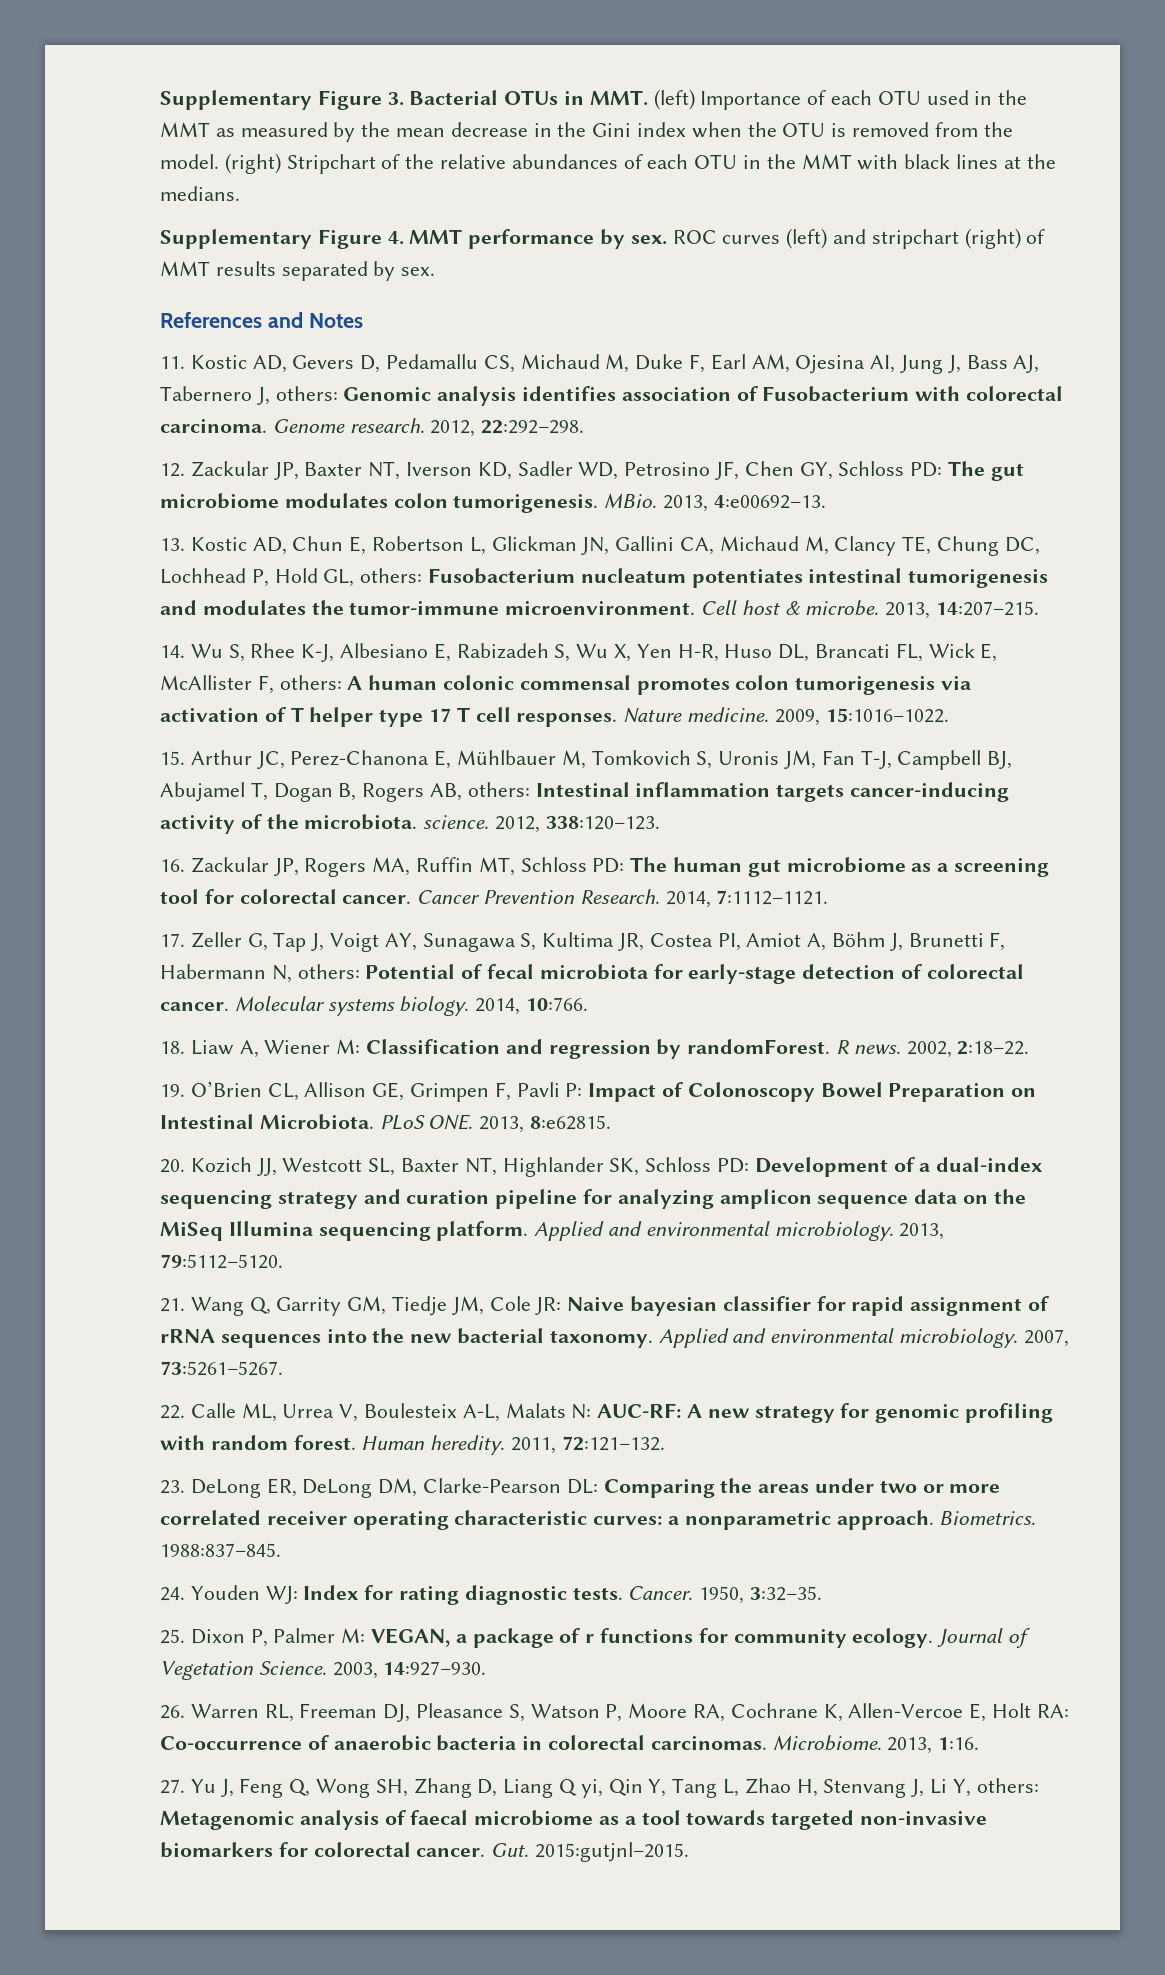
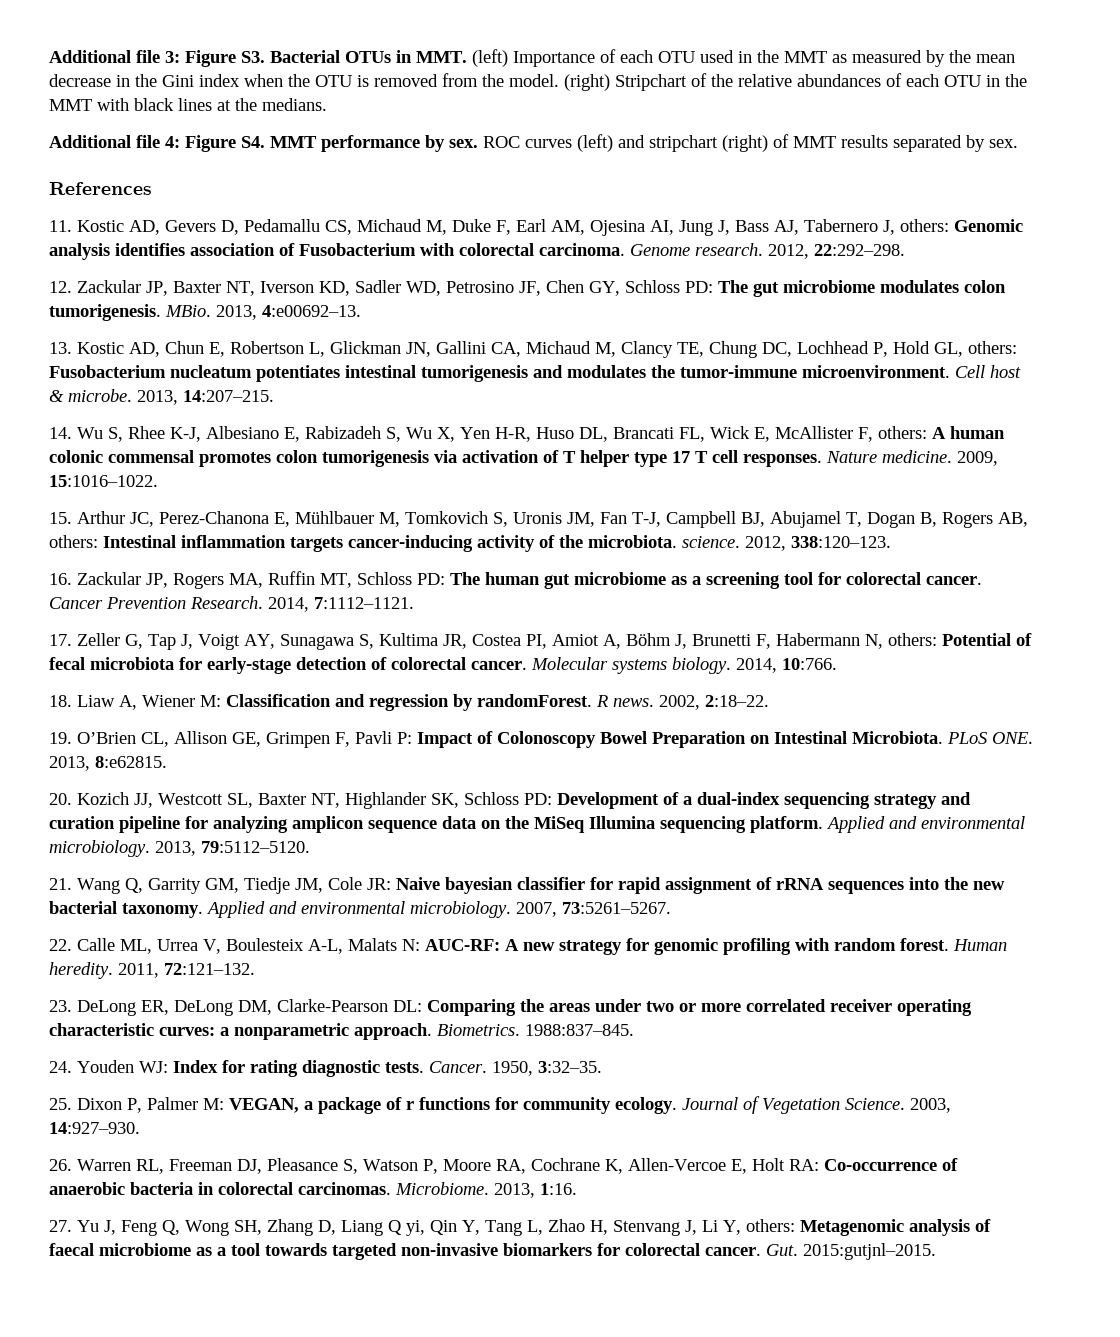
- Supplementary Figure 3. Bacterial OTUs in MMT. (left) Importance of each OTU used in the MMT as measured by the mean decrease in the Gini index when the OTU is removed from the model.
+ Additional file 3: Figure S3. Bacterial OTUs in MMT. (left) Importance of each OTU used in the MMT as measured by the mean decrease in the Gini index when the OTU is removed from the model.
- Supplementary Figure 4. MMT performance by sex.
+ Additional file 4: Figure S4. MMT performance by sex.
- References and Notes
+ References

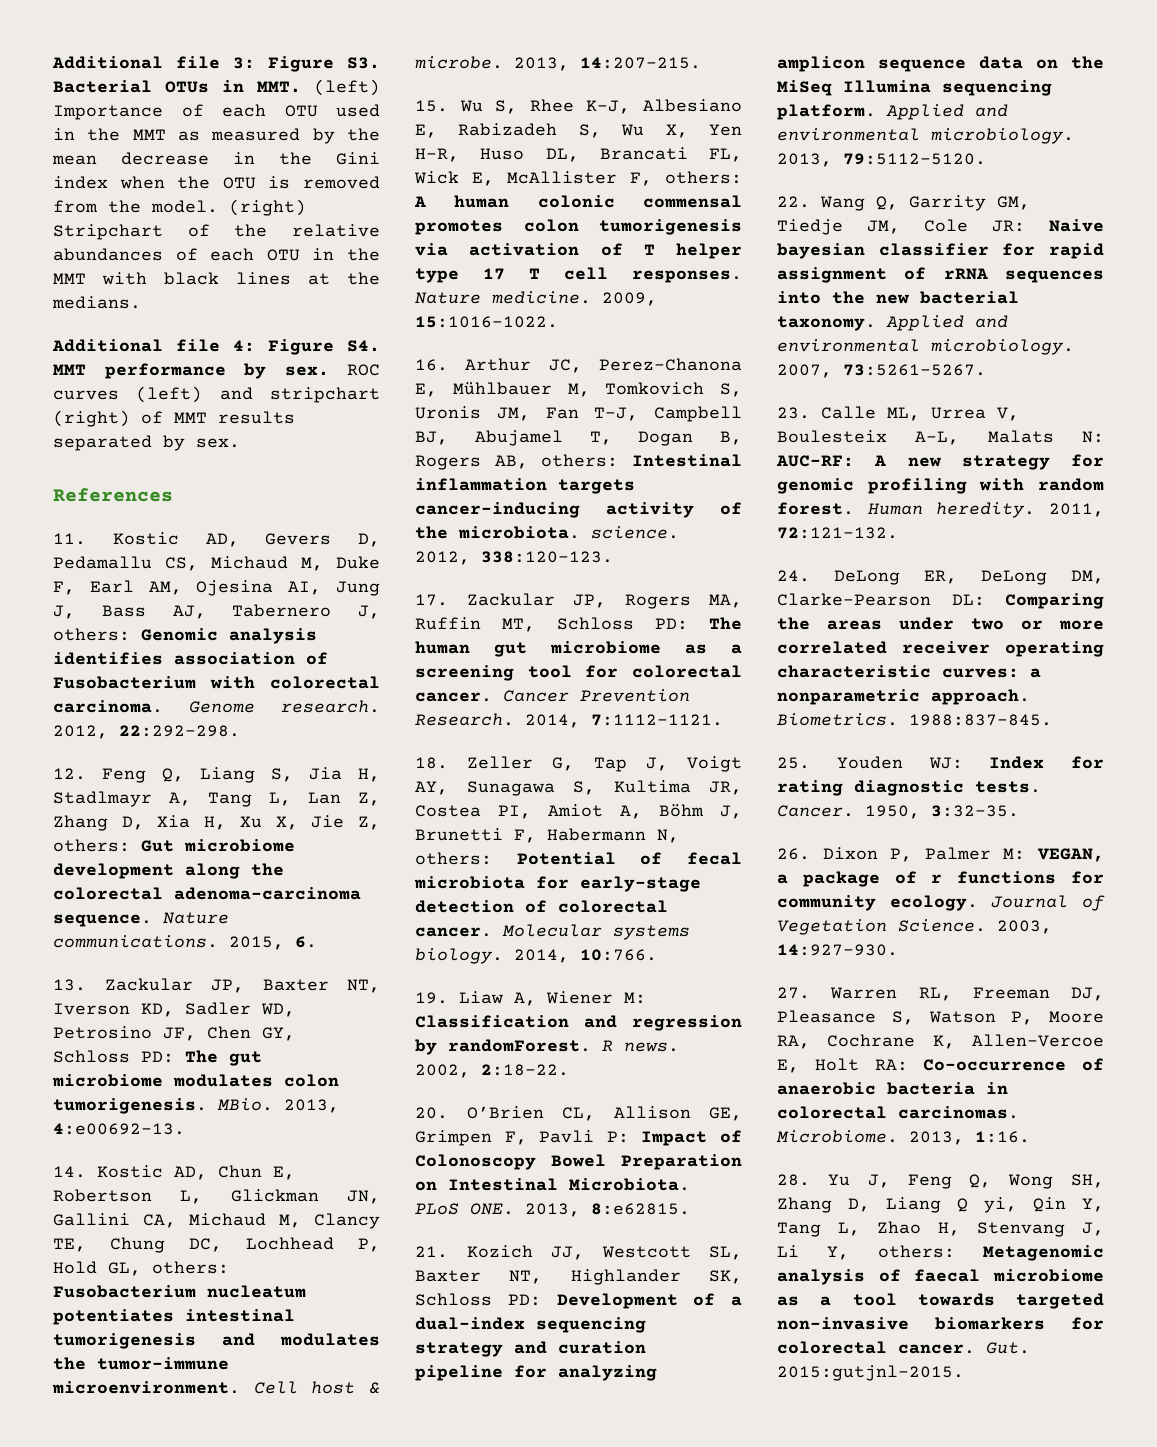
- 12. Zackular JP, Baxter NT, Iverson KD, Sadler WD, Petrosino JF, Chen GY, Schloss PD: The gut microbiome modulates colon tumorigenesis.
+ 12. Feng Q, Liang S, Jia H, Stadlmayr A, Tang L, Lan Z, Zhang D, Xia H, Xu X, Jie Z, others: Gut microbiome development along the colorectal adenoma–carcinoma sequence. Nature communications. 2015, 6.
+ 13. Zackular JP, Baxter NT, Iverson KD, Sadler WD, Petrosino JF, Chen GY, Schloss PD: The gut microbiome modulates colon tumorigenesis.
- 13. Kostic AD, Chun E, Robertson L, Glickman JN, Gallini CA, Michaud M, Clancy TE, Chung DC, Lochhead P, Hold GL, others: Fusobacterium nucleatum potentiates intestinal tumorigenesis and modulates the tumor-immune microenvironment.
+ 14. Kostic AD, Chun E, Robertson L, Glickman JN, Gallini CA, Michaud M, Clancy TE, Chung DC, Lochhead P, Hold GL, others: Fusobacterium nucleatum potentiates intestinal tumorigenesis and modulates the tumor-immune microenvironment.
- 14. Wu S, Rhee K-J, Albesiano E, Rabizadeh S, Wu X, Yen H-R, Huso DL, Brancati FL, Wick E, McAllister F, others: A human colonic commensal promotes colon tumorigenesis via activation of T helper type 17 T cell responses.
+ 15. Wu S, Rhee K-J, Albesiano E, Rabizadeh S, Wu X, Yen H-R, Huso DL, Brancati FL, Wick E, McAllister F, others: A human colonic commensal promotes colon tumorigenesis via activation of T helper type 17 T cell responses.
- 15. Arthur JC, Perez-Chanona E, Mühlbauer M, Tomkovich S, Uronis JM, Fan T-J, Campbell BJ, Abujamel T, Dogan B, Rogers AB, others: Intestinal inflammation targets cancer-inducing activity of the microbiota. science.
+ 16. Arthur JC, Perez-Chanona E, Mühlbauer M, Tomkovich S, Uronis JM, Fan T-J, Campbell BJ, Abujamel T, Dogan B, Rogers AB, others: Intestinal inflammation targets cancer-inducing activity of the microbiota. science.
- 16. Zackular JP, Rogers MA, Ruffin MT, Schloss PD: The human gut microbiome as a screening tool for colorectal cancer.
+ 17. Zackular JP, Rogers MA, Ruffin MT, Schloss PD: The human gut microbiome as a screening tool for colorectal cancer.
- 17. Zeller G, Tap J, Voigt AY, Sunagawa S, Kultima JR, Costea PI, Amiot A, Böhm J, Brunetti F, Habermann N, others: Potential of fecal microbiota for early-stage detection of colorectal cancer.
+ 18. Zeller G, Tap J, Voigt AY, Sunagawa S, Kultima JR, Costea PI, Amiot A, Böhm J, Brunetti F, Habermann N, others: Potential of fecal microbiota for early-stage detection of colorectal cancer.
- 18. Liaw A, Wiener M: Classification and regression by randomForest.
+ 19. Liaw A, Wiener M: Classification and regression by randomForest.
- 19. O’Brien CL, Allison GE, Grimpen F, Pavli P: Impact of Colonoscopy Bowel Preparation on Intestinal Microbiota.
+ 20. O’Brien CL, Allison GE, Grimpen F, Pavli P: Impact of Colonoscopy Bowel Preparation on Intestinal Microbiota.
- 20. Kozich JJ, Westcott SL, Baxter NT, Highlander SK, Schloss PD: Development of a dual-index sequencing strategy and curation pipeline for analyzing amplicon sequence data on the MiSeq Illumina sequencing platform.
+ 21. Kozich JJ, Westcott SL, Baxter NT, Highlander SK, Schloss PD: Development of a dual-index sequencing strategy and curation pipeline for analyzing amplicon sequence data on the MiSeq Illumina sequencing platform.
- 21. Wang Q, Garrity GM, Tiedje JM, Cole JR: Naive bayesian classifier for rapid assignment of rRNA sequences into the new bacterial taxonomy.
+ 22. Wang Q, Garrity GM, Tiedje JM, Cole JR: Naive bayesian classifier for rapid assignment of rRNA sequences into the new bacterial taxonomy.
- 22. Calle ML, Urrea V, Boulesteix A-L, Malats N: AUC-RF: A new strategy for genomic profiling with random forest.
+ 23. Calle ML, Urrea V, Boulesteix A-L, Malats N: AUC-RF: A new strategy for genomic profiling with random forest.
- 23. DeLong ER, DeLong DM, Clarke-Pearson DL: Comparing the areas under two or more correlated receiver operating characteristic curves: a nonparametric approach.
+ 24. DeLong ER, DeLong DM, Clarke-Pearson DL: Comparing the areas under two or more correlated receiver operating characteristic curves: a nonparametric approach.
- 24. Youden WJ: Index for rating diagnostic tests.
+ 25. Youden WJ: Index for rating diagnostic tests.
- 25. Dixon P, Palmer M: VEGAN, a package of r functions for community ecology.
+ 26. Dixon P, Palmer M: VEGAN, a package of r functions for community ecology.
- 26. Warren RL, Freeman DJ, Pleasance S, Watson P, Moore RA, Cochrane K, Allen-Vercoe E, Holt RA: Co-occurrence of anaerobic bacteria in colorectal carcinomas.
+ 27. Warren RL, Freeman DJ, Pleasance S, Watson P, Moore RA, Cochrane K, Allen-Vercoe E, Holt RA: Co-occurrence of anaerobic bacteria in colorectal carcinomas.
- 27. Yu J, Feng Q, Wong SH, Zhang D, Liang Q yi, Qin Y, Tang L, Zhao H, Stenvang J, Li Y, others: Metagenomic analysis of faecal microbiome as a tool towards targeted non-invasive biomarkers for colorectal cancer.
+ 28. Yu J, Feng Q, Wong SH, Zhang D, Liang Q yi, Qin Y, Tang L, Zhao H, Stenvang J, Li Y, others: Metagenomic analysis of faecal microbiome as a tool towards targeted non-invasive biomarkers for colorectal cancer.

